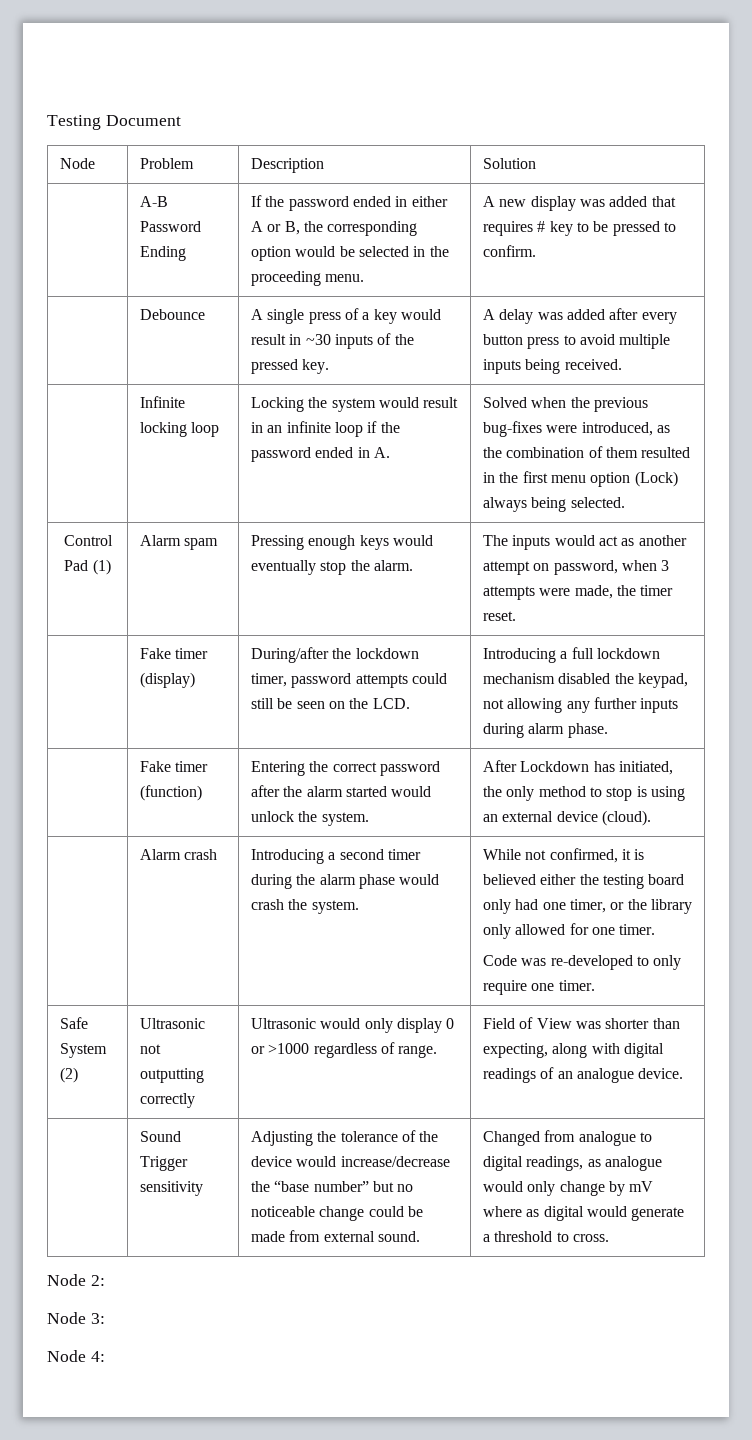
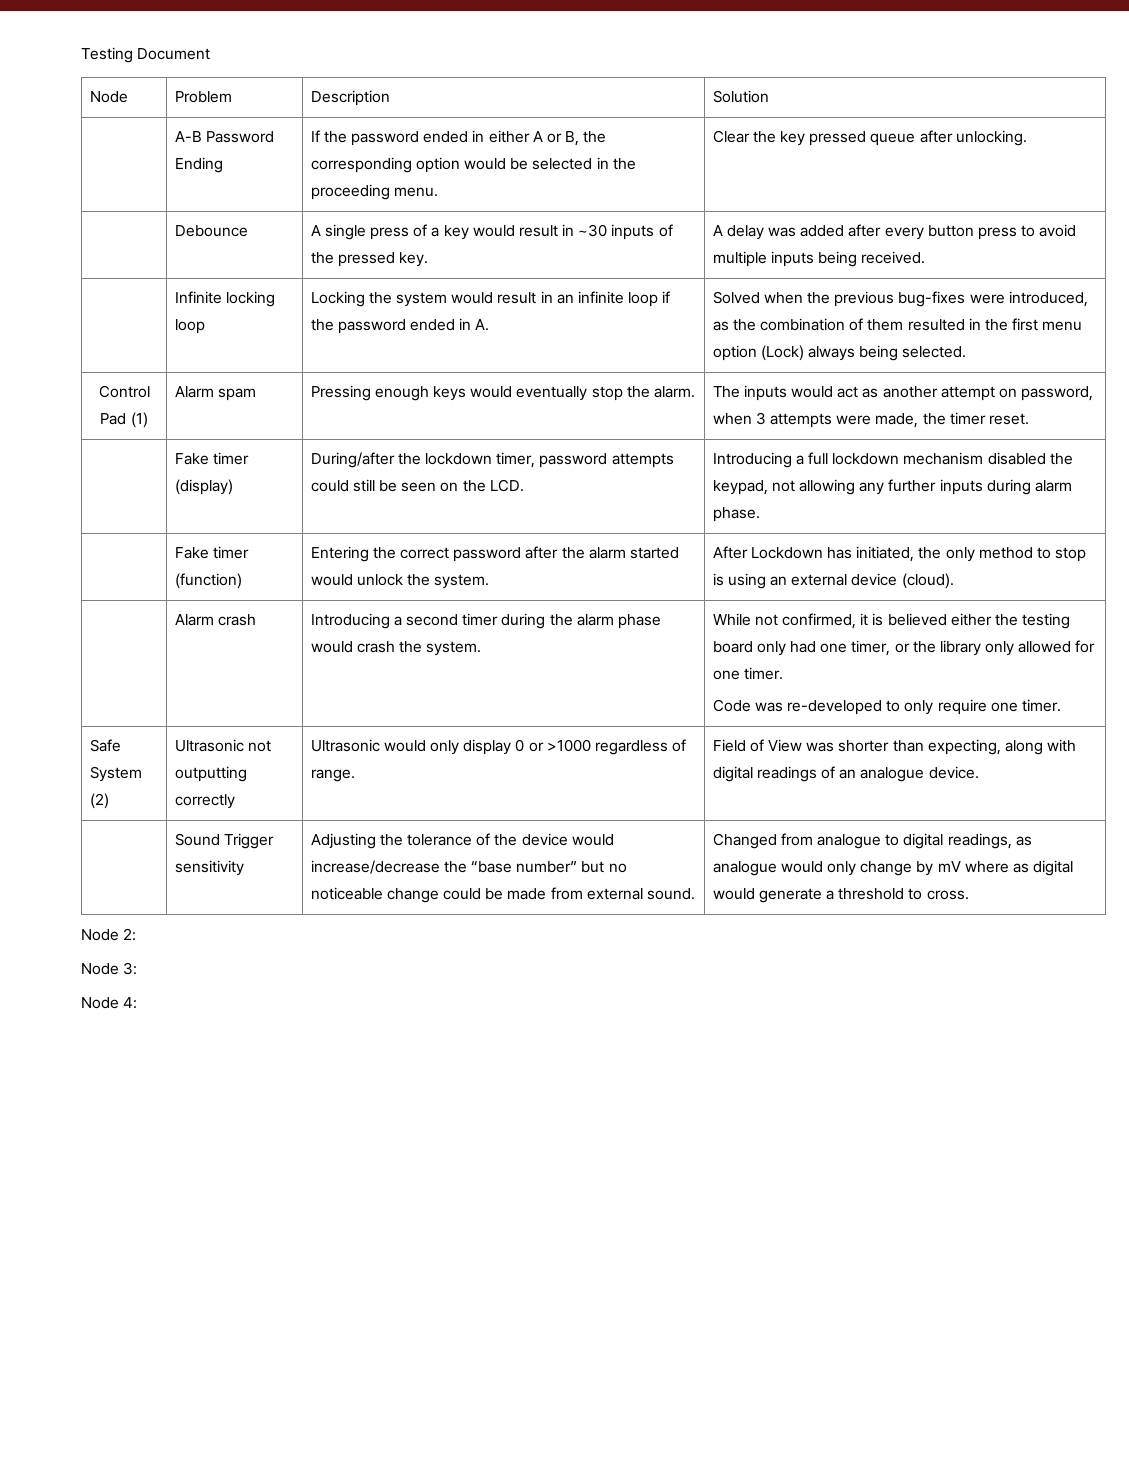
- | A-B Password Ending | If the password ended in either A or B, the corresponding option would be selected in the proceeding menu. | A new display was added that requires # key to be pressed to confirm.
+ | A-B Password Ending | If the password ended in either A or B, the corresponding option would be selected in the proceeding menu. | Clear the key pressed queue after unlocking.

